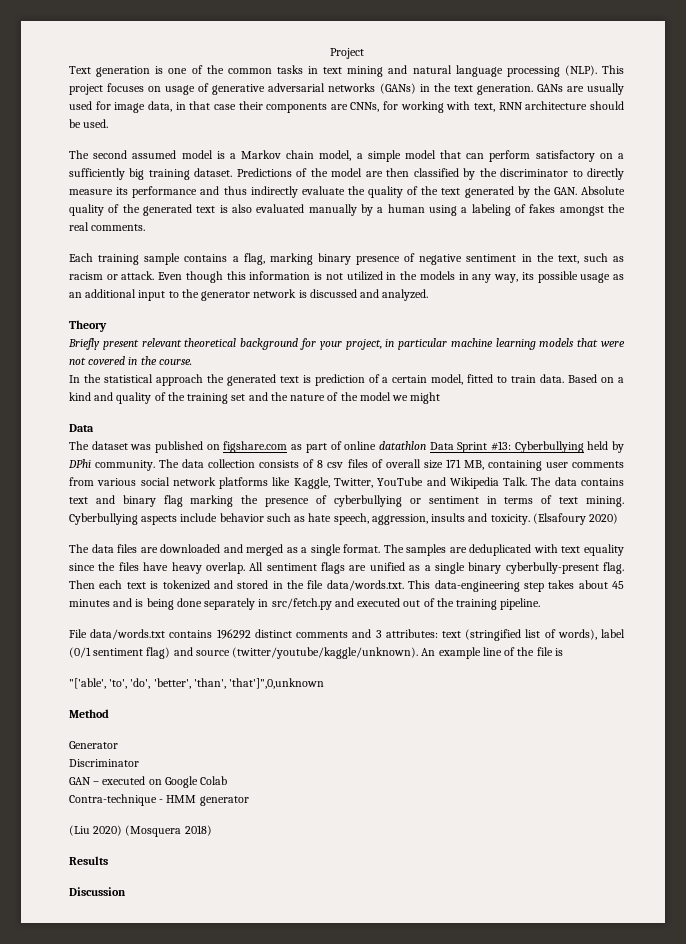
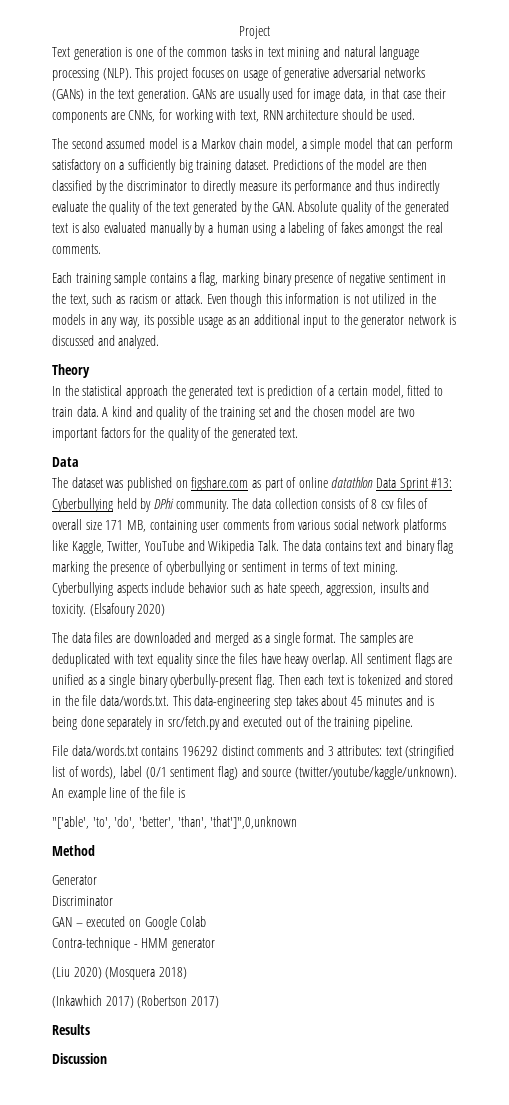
- Briefly present relevant theoretical background for your project, in particular machine learning models that were not covered in the course.
- Based on a kind and quality of the training set and the nature of the model we might
+ A kind and quality of the training set and the chosen model are two important factors for the quality of the generated text.
+ (Inkawhich 2017) (Robertson 2017)

